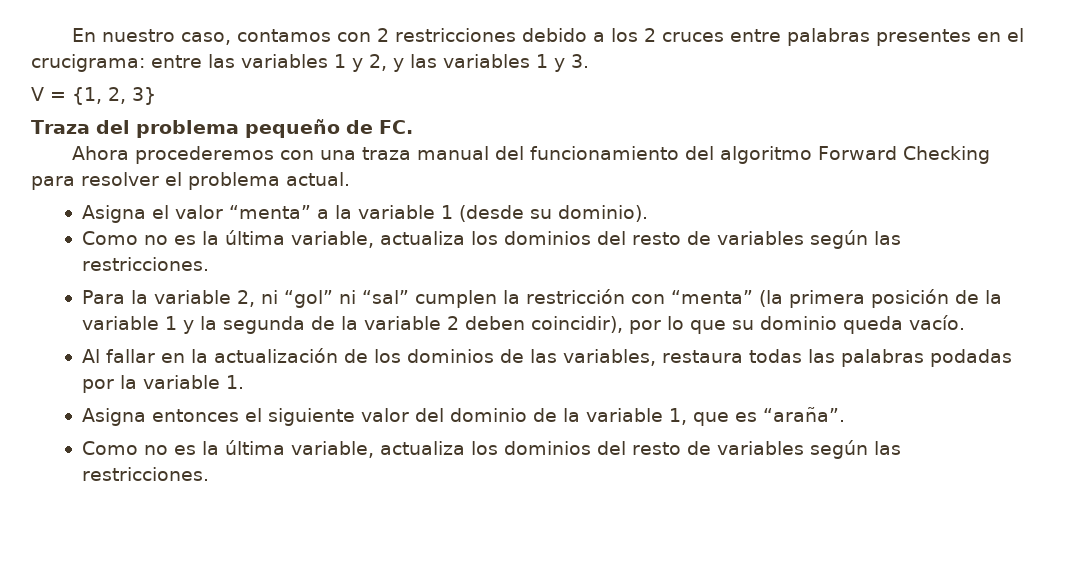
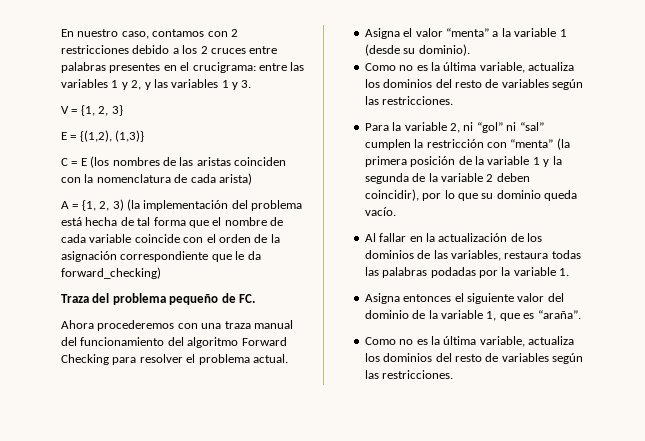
+ E = {(1,2), (1,3)}
+ C = E (los nombres de las aristas coinciden con la nomenclatura de cada arista)
+ A = {1, 2, 3) (la implementación del problema está hecha de tal forma que el nombre de cada variable coincide con el orden de la asignación correspondiente que le da forward_checking)

